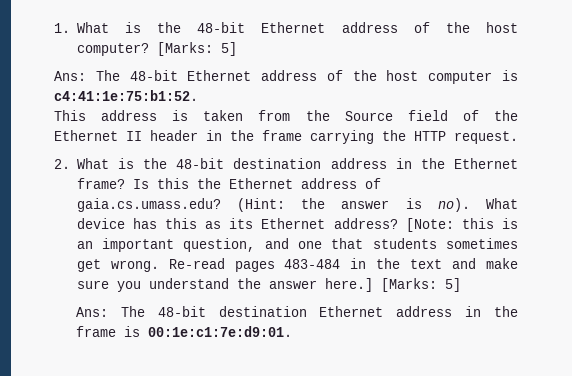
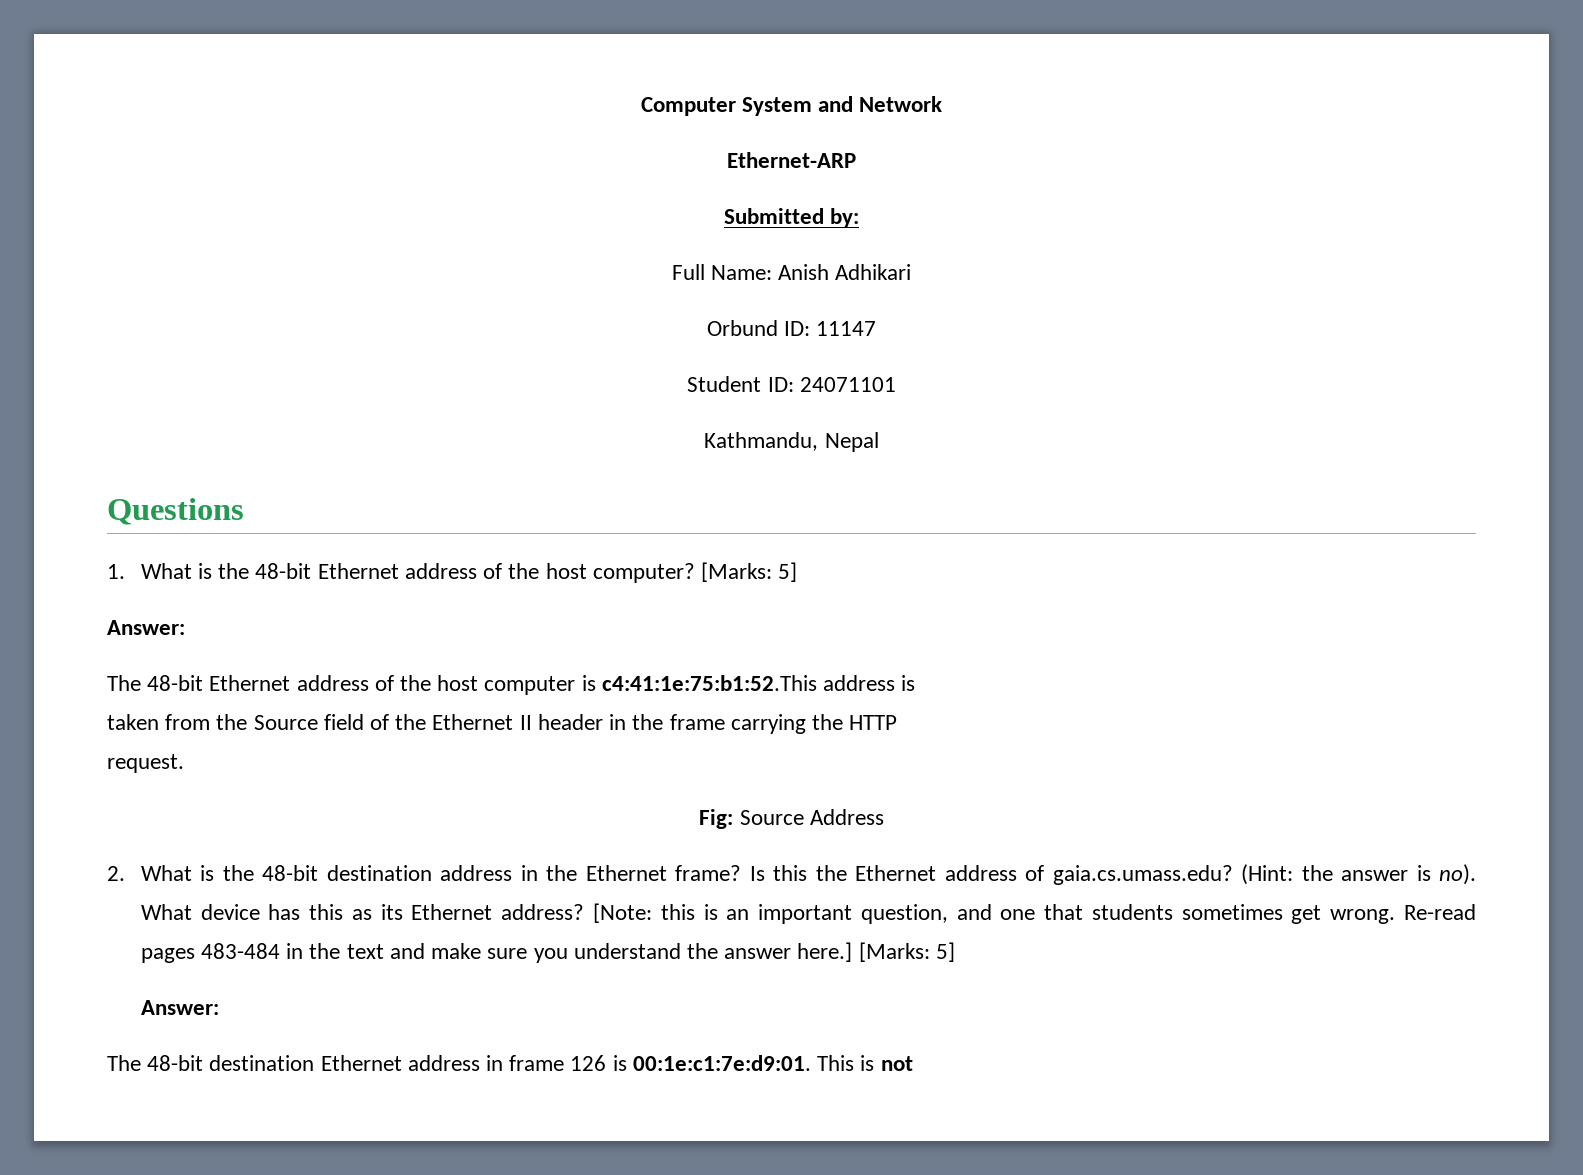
+ Computer System and Network
+ Ethernet-ARP
+ Submitted by:
+ Full Name: Anish Adhikari
+ Orbund ID: 11147
+ Student ID: 24071101
+ Kathmandu, Nepal
+ Questions
  1. What is the 48-bit Ethernet address of the host computer? [Marks: 5]
- Ans: The 48-bit Ethernet address of the host computer is c4:41:1e:75:b1:52.
- This address is taken from the Source field of the Ethernet II header in the frame carrying the HTTP request.
+ Answer:
+ The 48-bit Ethernet address of the host computer is c4:41:1e:75:b1:52.This address is
+ taken from the Source field of the Ethernet II header in the frame carrying the HTTP
+ request.
+ Fig: Source Address
  Re-read pages 483-484 in the text and make sure you understand the answer here.] [Marks: 5]
- Ans: The 48-bit destination Ethernet address in the frame is 00:1e:c1:7e:d9:01.
+ Answer:
+ The 48-bit destination Ethernet address in frame 126 is 00:1e:c1:7e:d9:01. This is not

